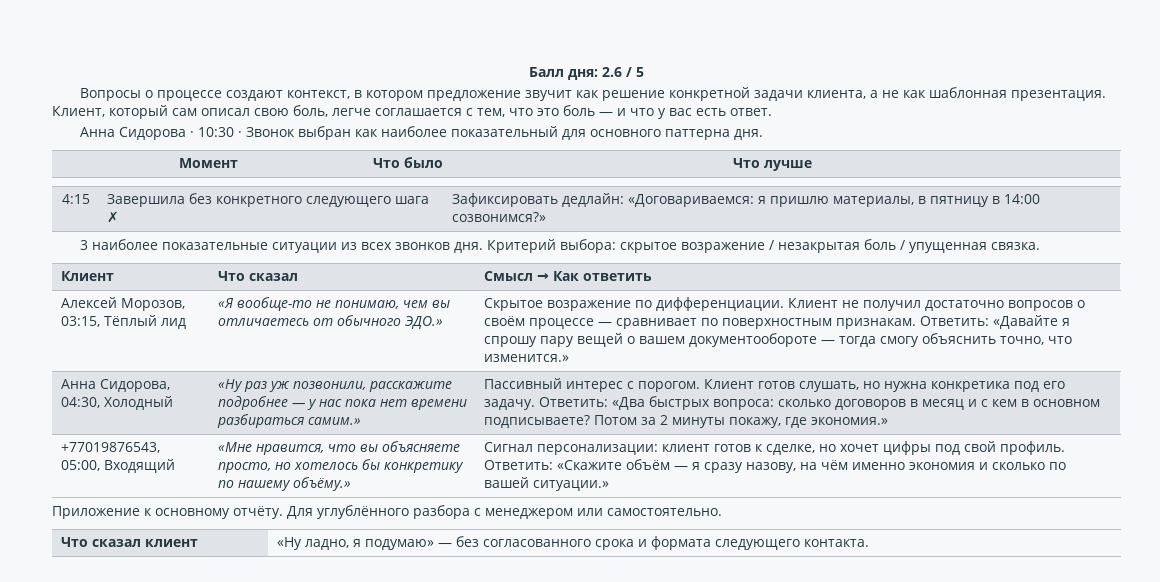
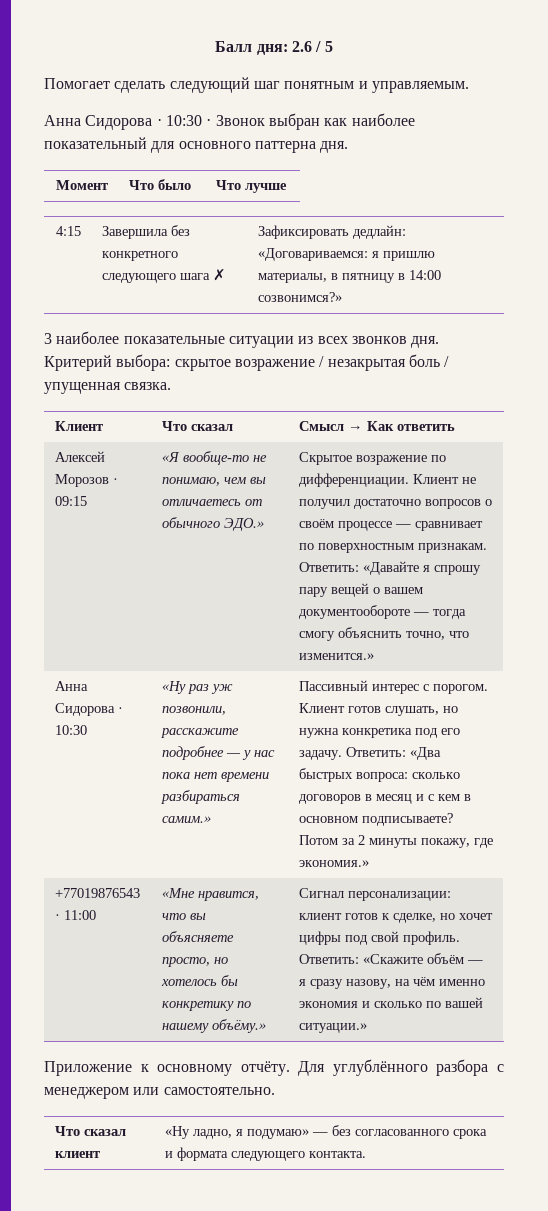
- Вопросы о процессе создают контекст, в котором предложение звучит как решение конкретной задачи клиента, а не как шаблонная презентация. Клиент, который сам описал свою боль, легче соглашается с тем, что это боль — и что у вас есть ответ.
+ Помогает сделать следующий шаг понятным и управляемым.
- Алексей Морозов, 03:15, Тёплый лид
+ Алексей Морозов · 09:15
  Ответить: «Давайте я спрошу пару вещей о вашем документообороте — тогда смогу объяснить точно, что изменится.»
- Анна Сидорова, 04:30, Холодный
+ Анна Сидорова · 10:30
- +77019876543, 05:00, Входящий
+ +77019876543 · 11:00

